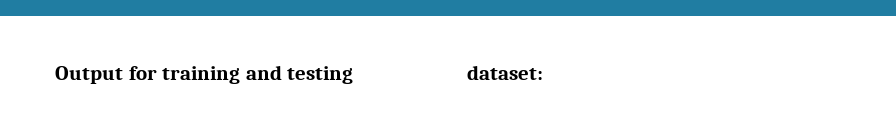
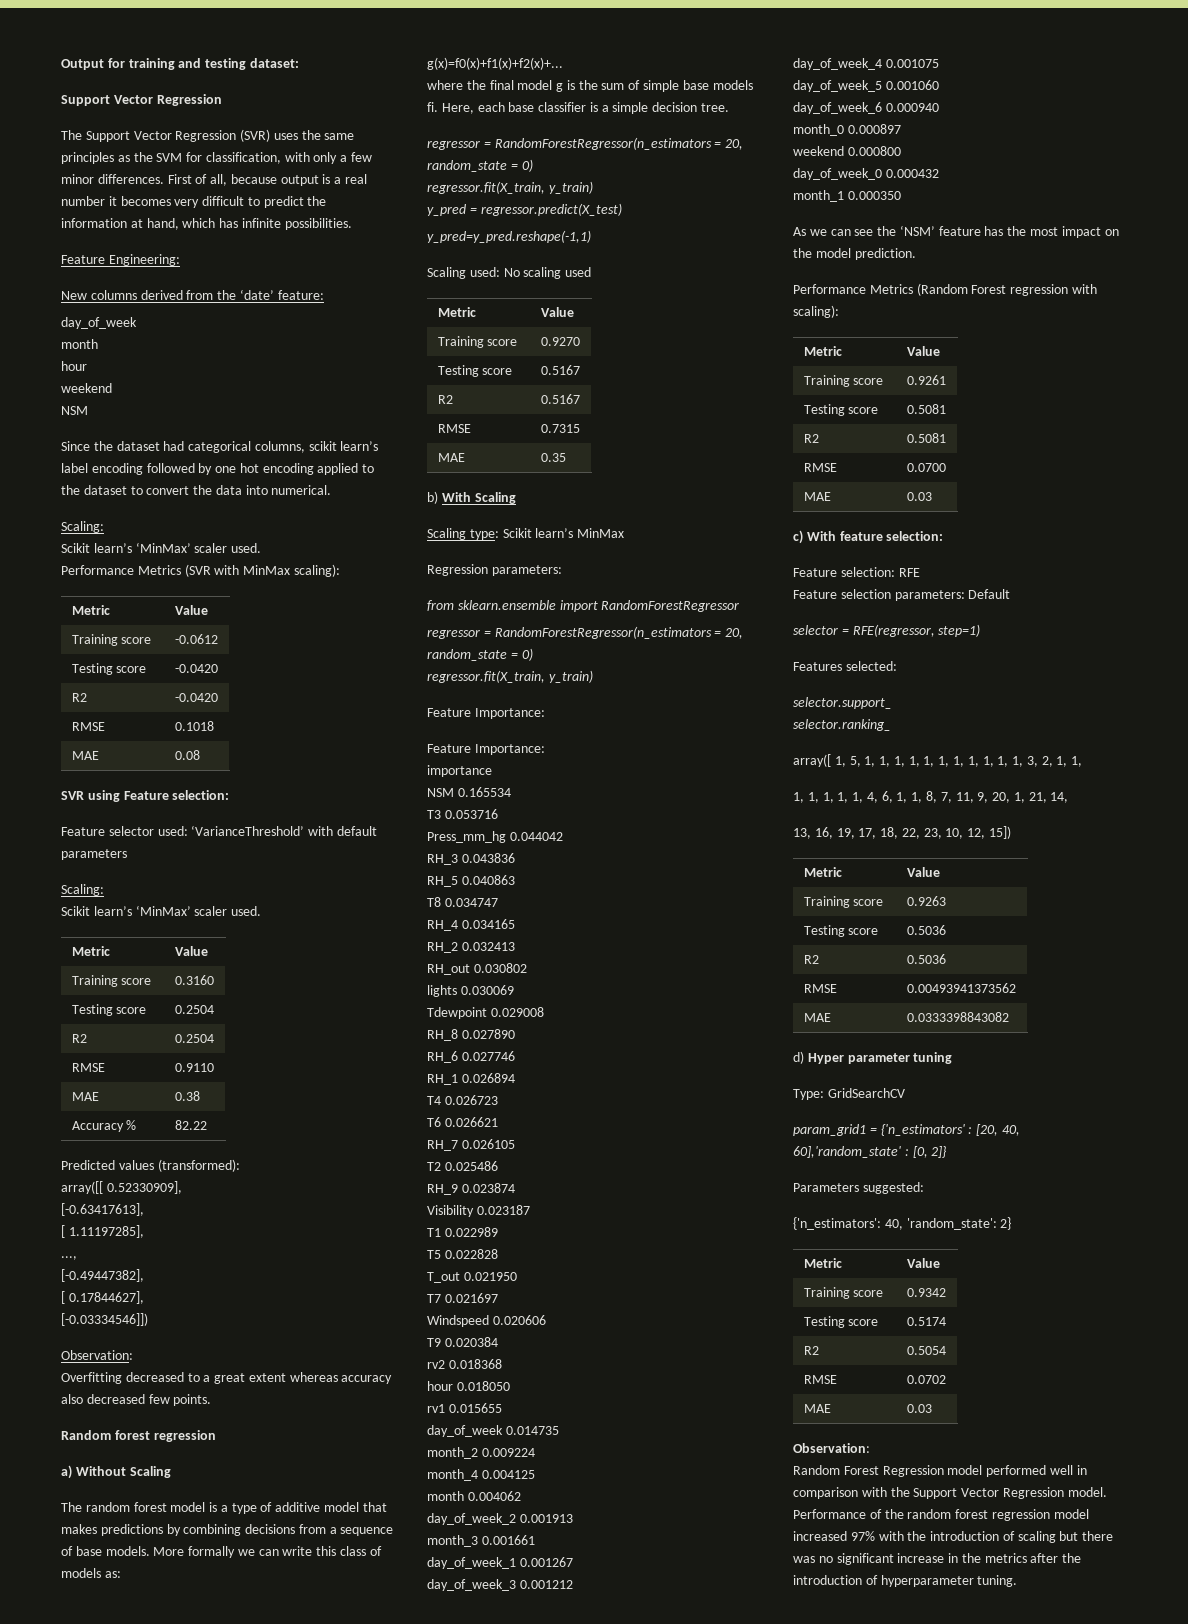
  Output for training and testing dataset:
+ Support Vector Regression
+ The Support Vector Regression (SVR) uses the same principles as the SVM for classification, with only a few minor differences. First of all, because output is a real number it becomes very difficult to predict the information at hand, which has infinite possibilities.
+ Feature Engineering:
+ New columns derived from the ‘date’ feature:
+ day_of_week
+ month
+ hour
+ weekend
+ NSM
+ Since the dataset had categorical columns, scikit learn’s label encoding followed by one hot encoding applied to the dataset to convert the data into numerical.
+ Scaling:
+ Scikit learn’s ‘MinMax’ scaler used.
+ Performance Metrics (SVR with MinMax scaling):
+ Metric | Value
+ Training score | -0.0612
+ Testing score | -0.0420
+ R2 | -0.0420
+ RMSE | 0.1018
+ MAE | 0.08
+ SVR using Feature selection:
+ Feature selector used: ‘VarianceThreshold’ with default parameters
+ Scaling:
+ Scikit learn’s ‘MinMax’ scaler used.
+ Metric | Value
+ Training score | 0.3160
+ Testing score | 0.2504
+ R2 | 0.2504
+ RMSE | 0.9110
+ MAE | 0.38
+ Accuracy % | 82.22
+ Predicted values (transformed):
+ array([[ 0.52330909],
+ [-0.63417613],
+ [ 1.11197285],
+ ...,
+ [-0.49447382],
+ [ 0.17844627],
+ [-0.03334546]])
+ Observation:
+ Overfitting decreased to a great extent whereas accuracy also decreased few points.
+ Random forest regression
+ a) Without Scaling
+ The random forest model is a type of additive model that makes predictions by combining decisions from a sequence of base models. More formally we can write this class of models as:
+ g(x)=f0(x)+f1(x)+f2(x)+...
+ where the final model g is the sum of simple base models fi. Here, each base classifier is a simple decision tree.
+ regressor = RandomForestRegressor(n_estimators = 20, random_state = 0)
+ regressor.fit(X_train, y_train)
+ y_pred = regressor.predict(X_test)
+ y_pred=y_pred.reshape(-1,1)
+ Scaling used: No scaling used
+ Metric | Value
+ Training score | 0.9270
+ Testing score | 0.5167
+ R2 | 0.5167
+ RMSE | 0.7315
+ MAE | 0.35
+ b) With Scaling
+ Scaling type: Scikit learn’s MinMax
+ Regression parameters:
+ from sklearn.ensemble import RandomForestRegressor
+ regressor = RandomForestRegressor(n_estimators = 20, random_state = 0)
+ regressor.fit(X_train, y_train)
+ Feature Importance:
+ Feature Importance:
+ importance
+ NSM 0.165534
+ T3 0.053716
+ Press_mm_hg 0.044042
+ RH_3 0.043836
+ RH_5 0.040863
+ T8 0.034747
+ RH_4 0.034165
+ RH_2 0.032413
+ RH_out 0.030802
+ lights 0.030069
+ Tdewpoint 0.029008
+ RH_8 0.027890
+ RH_6 0.027746
+ RH_1 0.026894
+ T4 0.026723
+ T6 0.026621
+ RH_7 0.026105
+ T2 0.025486
+ RH_9 0.023874
+ Visibility 0.023187
+ T1 0.022989
+ T5 0.022828
+ T_out 0.021950
+ T7 0.021697
+ Windspeed 0.020606
+ T9 0.020384
+ rv2 0.018368
+ hour 0.018050
+ rv1 0.015655
+ day_of_week 0.014735
+ month_2 0.009224
+ month_4 0.004125
+ month 0.004062
+ day_of_week_2 0.001913
+ month_3 0.001661
+ day_of_week_1 0.001267
+ day_of_week_3 0.001212
+ day_of_week_4 0.001075
+ day_of_week_5 0.001060
+ day_of_week_6 0.000940
+ month_0 0.000897
+ weekend 0.000800
+ day_of_week_0 0.000432
+ month_1 0.000350
+ As we can see the ‘NSM’ feature has the most impact on the model prediction.
+ Performance Metrics (Random Forest regression with scaling):
+ Metric | Value
+ Training score | 0.9261
+ Testing score | 0.5081
+ R2 | 0.5081
+ RMSE | 0.0700
+ MAE | 0.03
+ c) With feature selection:
+ Feature selection: RFE
+ Feature selection parameters: Default
+ selector = RFE(regressor, step=1)
+ Features selected:
+ selector.support_
+ selector.ranking_
+ array([ 1, 5, 1, 1, 1, 1, 1, 1, 1, 1, 1, 1, 1, 3, 2, 1, 1,
+ 1, 1, 1, 1, 1, 4, 6, 1, 1, 8, 7, 11, 9, 20, 1, 21, 14,
+ 13, 16, 19, 17, 18, 22, 23, 10, 12, 15])
+ Metric | Value
+ Training score | 0.9263
+ Testing score | 0.5036
+ R2 | 0.5036
+ RMSE | 0.00493941373562
+ MAE | 0.0333398843082
+ d) Hyper parameter tuning
+ Type: GridSearchCV
+ param_grid1 = {'n_estimators' : [20, 40, 60],'random_state' : [0, 2]}
+ Parameters suggested:
+ {'n_estimators': 40, 'random_state': 2}
+ Metric | Value
+ Training score | 0.9342
+ Testing score | 0.5174
+ R2 | 0.5054
+ RMSE | 0.0702
+ MAE | 0.03
+ Observation:
+ Random Forest Regression model performed well in comparison with the Support Vector Regression model. Performance of the random forest regression model increased 97% with the introduction of scaling but there was no significant increase in the metrics after the introduction of hyperparameter tuning.

